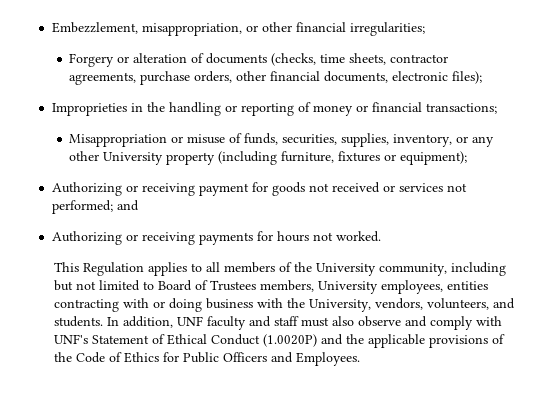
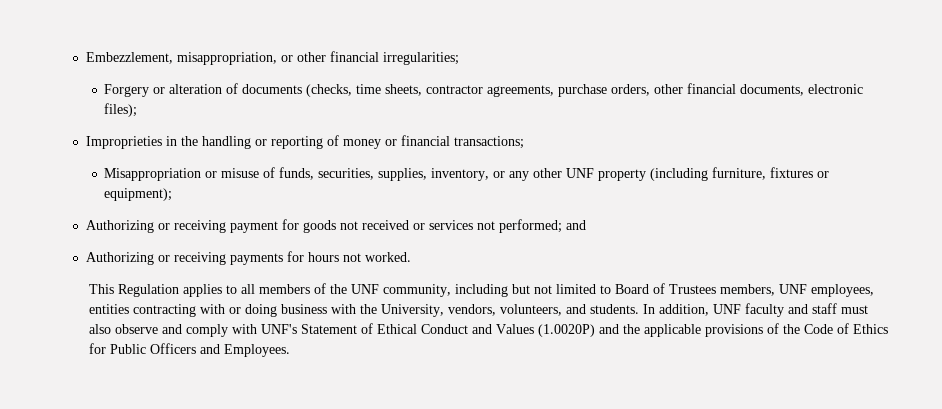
- Misappropriation or misuse of funds, securities, supplies, inventory, or any other University property (including furniture, fixtures or equipment);
+ Misappropriation or misuse of funds, securities, supplies, inventory, or any other UNF property (including furniture, fixtures or equipment);
- This Regulation applies to all members of the University community, including but not limited to Board of Trustees members, University employees, entities contracting with or doing business with the University, vendors, volunteers, and students.
+ This Regulation applies to all members of the UNF community, including but not limited to Board of Trustees members, UNF employees, entities contracting with or doing business with the University, vendors, volunteers, and students.
- In addition, UNF faculty and staff must also observe and comply with UNF's Statement of Ethical Conduct (1.0020P) and the applicable provisions of the Code of Ethics for Public Officers and Employees.
+ In addition, UNF faculty and staff must also observe and comply with UNF's Statement of Ethical Conduct and Values (1.0020P) and the applicable provisions of the Code of Ethics for Public Officers and Employees.

